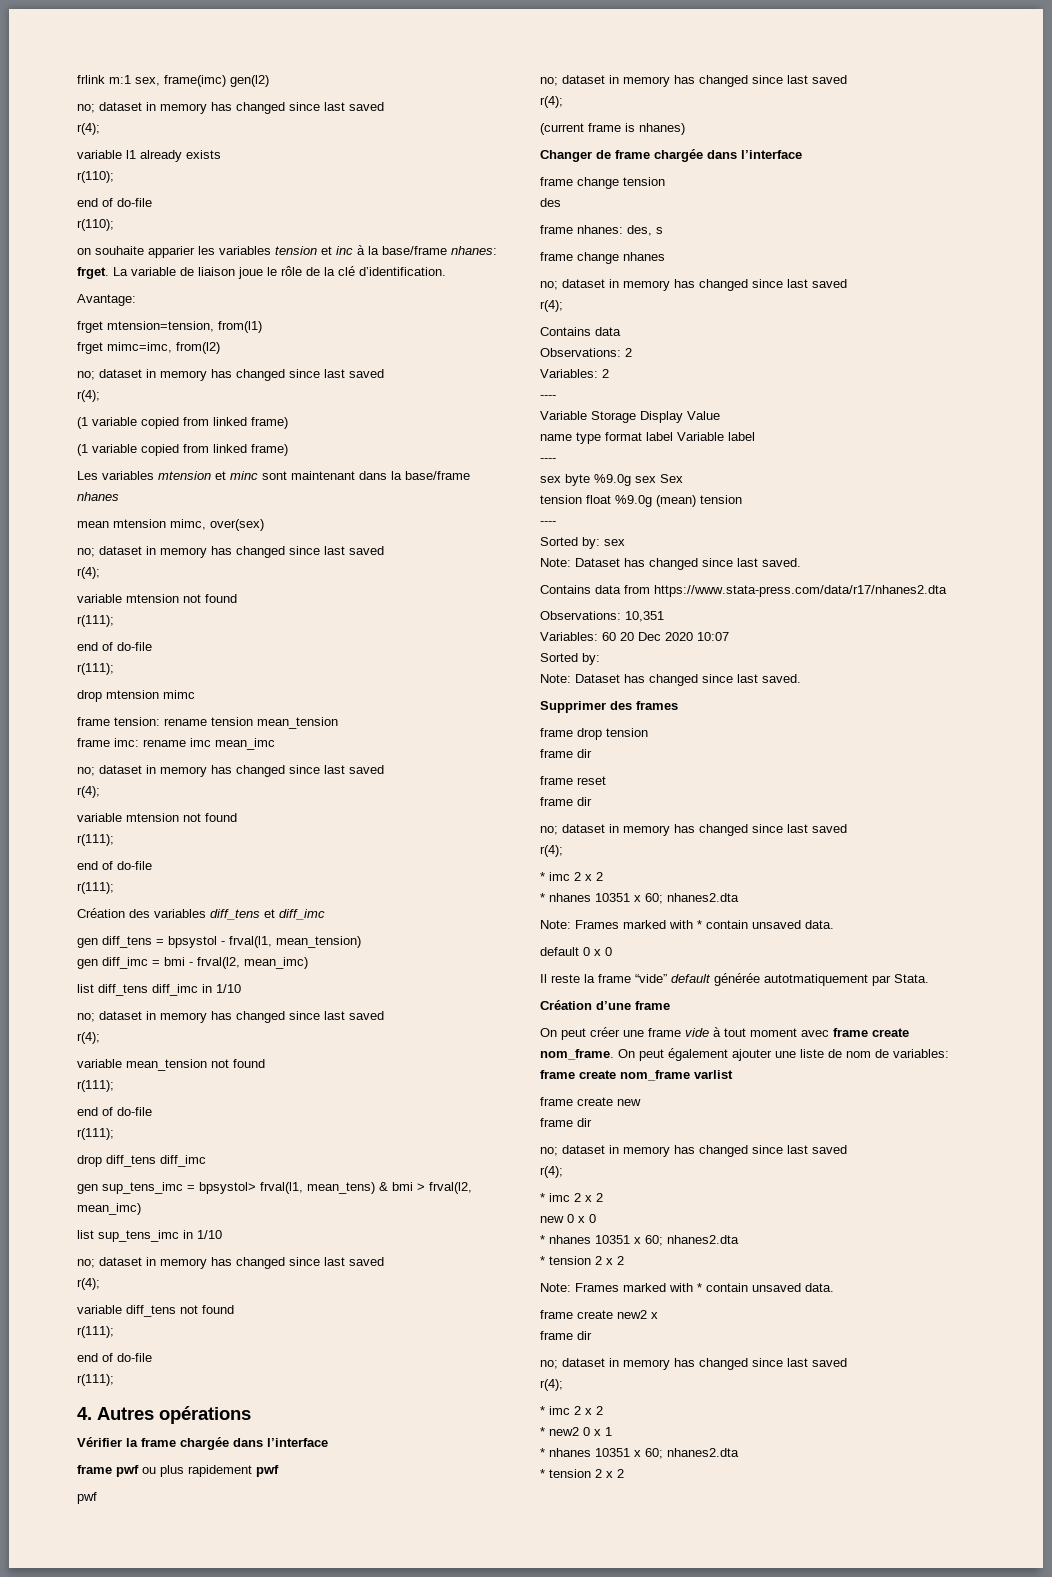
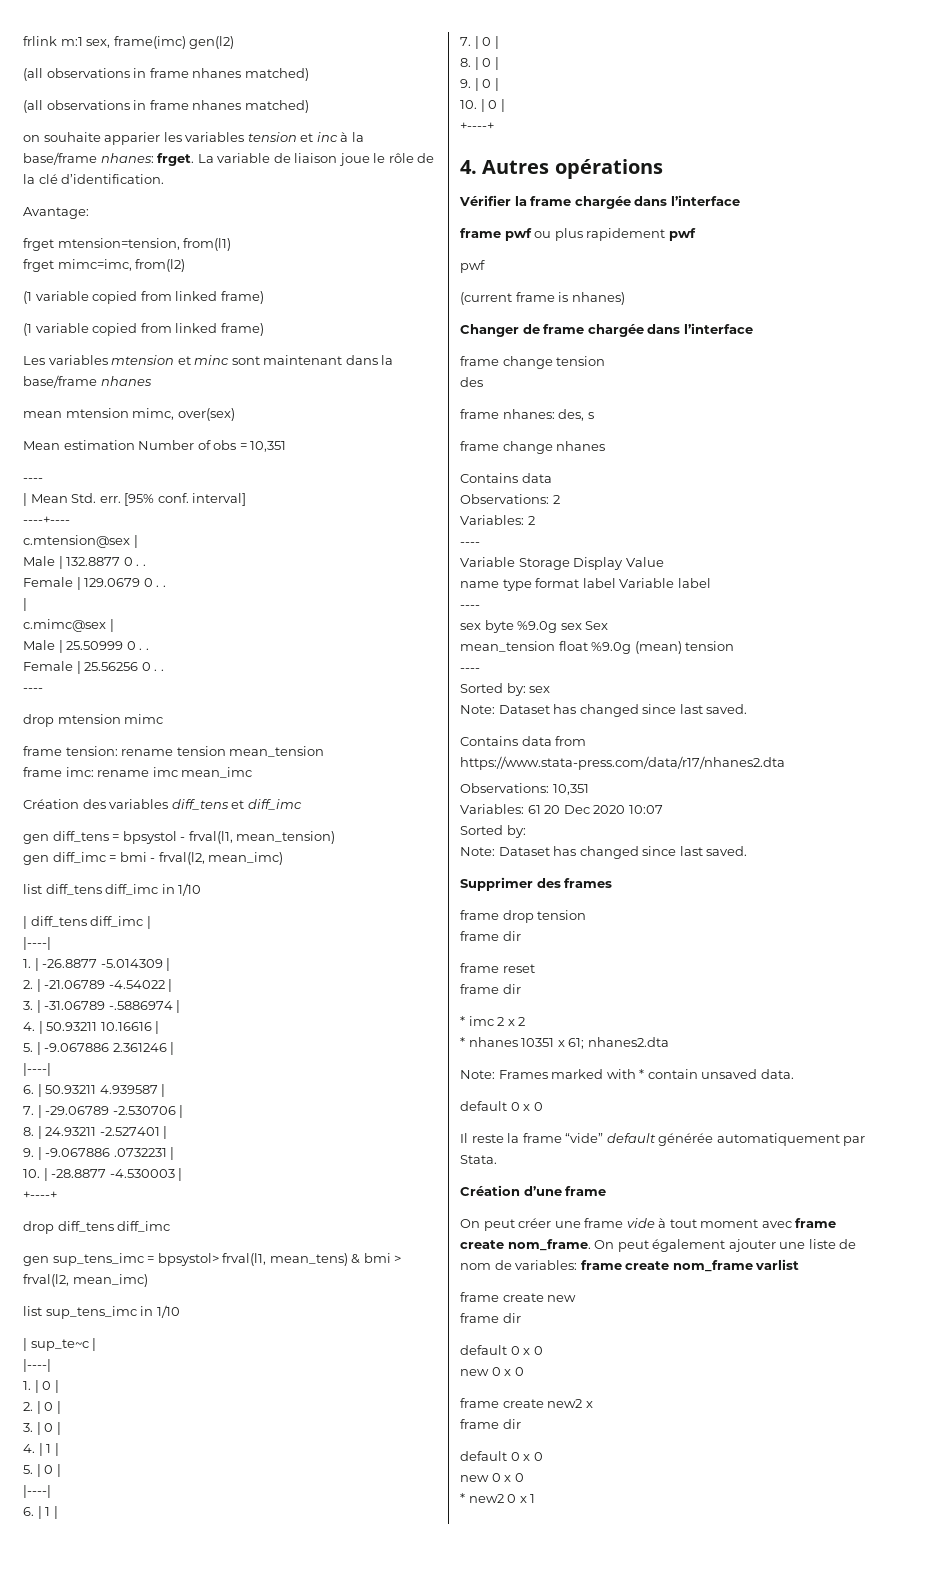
  frlink m:1 sex, frame(imc) gen(l2)
- no; dataset in memory has changed since last saved
- r(4);
- variable l1 already exists
- r(110);
- end of do-file
- r(110);
+ (all observations in frame nhanes matched)
+ (all observations in frame nhanes matched)
  frget mimc=imc, from(l2)
- no; dataset in memory has changed since last saved
- r(4);
  mean mtension mimc, over(sex)
- no; dataset in memory has changed since last saved
- r(4);
- variable mtension not found
- r(111);
- end of do-file
- r(111);
+ Mean estimation Number of obs = 10,351
+ ----
+ | Mean Std. err. [95% conf. interval]
+ ----+----
+ c.mtension@sex |
+ Male | 132.8877 0 . .
+ Female | 129.0679 0 . .
+ |
+ c.mimc@sex |
+ Male | 25.50999 0 . .
+ Female | 25.56256 0 . .
+ ----
  frame imc: rename imc mean_imc
- no; dataset in memory has changed since last saved
- r(4);
- variable mtension not found
- r(111);
- end of do-file
- r(111);
  list diff_tens diff_imc in 1/10
- no; dataset in memory has changed since last saved
- r(4);
- variable mean_tension not found
- r(111);
- end of do-file
- r(111);
+ | diff_tens diff_imc |
+ |----|
+ 1. | -26.8877 -5.014309 |
+ 2. | -21.06789 -4.54022 |
+ 3. | -31.06789 -.5886974 |
+ 4. | 50.93211 10.16616 |
+ 5. | -9.067886 2.361246 |
+ |----|
+ 6. | 50.93211 4.939587 |
+ 7. | -29.06789 -2.530706 |
+ 8. | 24.93211 -2.527401 |
+ 9. | -9.067886 .0732231 |
+ 10. | -28.8877 -4.530003 |
+ +----+
  list sup_tens_imc in 1/10
- no; dataset in memory has changed since last saved
- r(4);
- variable diff_tens not found
- r(111);
- end of do-file
- r(111);
+ | sup_te~c |
+ |----|
+ 1. | 0 |
+ 2. | 0 |
+ 3. | 0 |
+ 4. | 1 |
+ 5. | 0 |
+ |----|
+ 6. | 1 |
+ 7. | 0 |
+ 8. | 0 |
+ 9. | 0 |
+ 10. | 0 |
+ +----+
  frame pwf ou plus rapidement pwf
  pwf
- no; dataset in memory has changed since last saved
- r(4);
  frame change nhanes
- no; dataset in memory has changed since last saved
- r(4);
- tension float %9.0g (mean) tension
+ mean_tension float %9.0g (mean) tension
- Variables: 60 20 Dec 2020 10:07
+ Variables: 61 20 Dec 2020 10:07
  frame reset
  frame dir
- no; dataset in memory has changed since last saved
- r(4);
  * imc 2 x 2
- * nhanes 10351 x 60; nhanes2.dta
+ * nhanes 10351 x 61; nhanes2.dta
- Il reste la frame “vide” default générée autotmatiquement par Stata.
+ Il reste la frame “vide” default générée automatiquement par Stata.
  frame create new
  frame dir
- no; dataset in memory has changed since last saved
- r(4);
- * imc 2 x 2
+ default 0 x 0
  new 0 x 0
- * nhanes 10351 x 60; nhanes2.dta
- * tension 2 x 2
- Note: Frames marked with * contain unsaved data.
  frame create new2 x
  frame dir
- no; dataset in memory has changed since last saved
- r(4);
- * imc 2 x 2
+ default 0 x 0
+ new 0 x 0
  * new2 0 x 1
- * nhanes 10351 x 60; nhanes2.dta
- * tension 2 x 2

